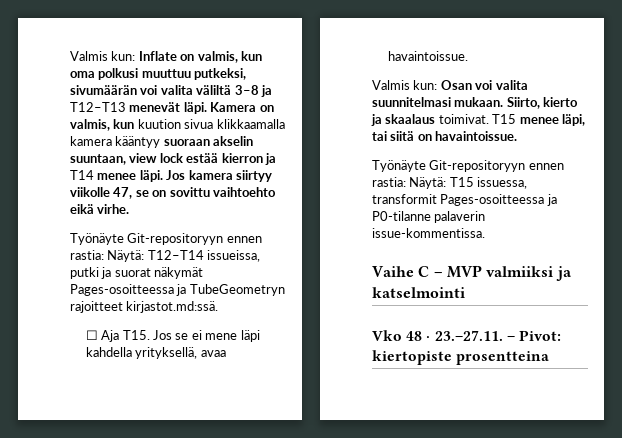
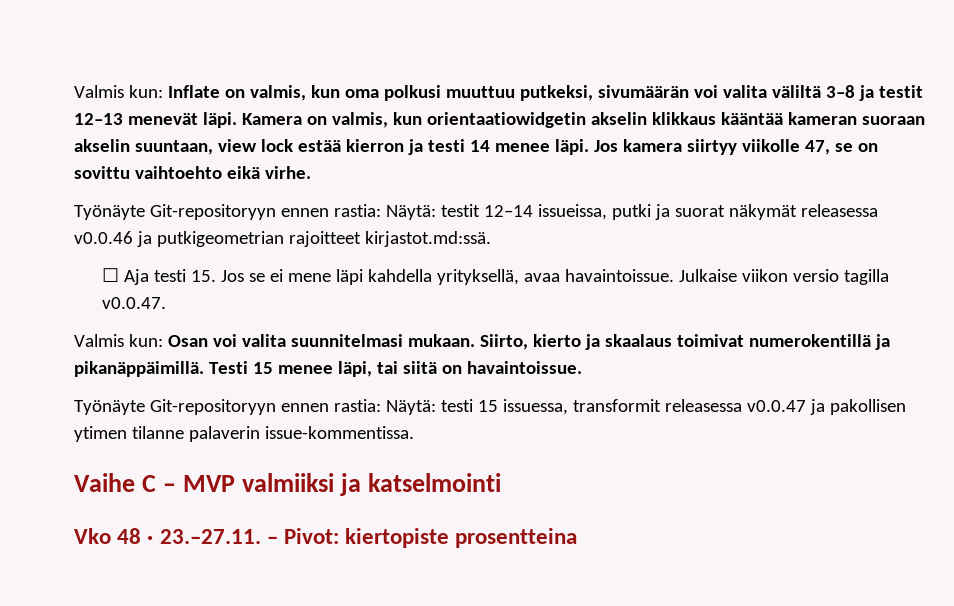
- Valmis kun: Inflate on valmis, kun oma polkusi muuttuu putkeksi, sivumäärän voi valita väliltä 3–8 ja T12–T13 menevät läpi.
+ Valmis kun: Inflate on valmis, kun oma polkusi muuttuu putkeksi, sivumäärän voi valita väliltä 3–8 ja testit 12–13 menevät läpi.
- Kamera on valmis, kun kuution sivua klikkaamalla kamera kääntyy suoraan akselin suuntaan, view lock estää kierron ja T14 menee läpi.
+ Kamera on valmis, kun orientaatiowidgetin akselin klikkaus kääntää kameran suoraan akselin suuntaan, view lock estää kierron ja testi 14 menee läpi.
- Työnäyte Git-repositoryyn ennen rastia: Näytä: T12–T14 issueissa, putki ja suorat näkymät Pages-osoitteessa ja TubeGeometryn rajoitteet kirjastot.md:ssä.
+ Työnäyte Git-repositoryyn ennen rastia: Näytä: testit 12–14 issueissa, putki ja suorat näkymät releasessa v0.0.46 ja putkigeometrian rajoitteet kirjastot.md:ssä.
- ☐ Aja T15. Jos se ei mene läpi kahdella yrityksellä, avaa havaintoissue.
+ ☐ Aja testi 15. Jos se ei mene läpi kahdella yrityksellä, avaa havaintoissue. Julkaise viikon versio tagilla v0.0.47.
- Siirto, kierto ja skaalaus toimivat. T15 menee läpi, tai siitä on havaintoissue.
+ Siirto, kierto ja skaalaus toimivat numerokentillä ja pikanäppäimillä. Testi 15 menee läpi, tai siitä on havaintoissue.
- Työnäyte Git-repositoryyn ennen rastia: Näytä: T15 issuessa, transformit Pages-osoitteessa ja P0-tilanne palaverin issue-kommentissa.
+ Työnäyte Git-repositoryyn ennen rastia: Näytä: testi 15 issuessa, transformit releasessa v0.0.47 ja pakollisen ytimen tilanne palaverin issue-kommentissa.

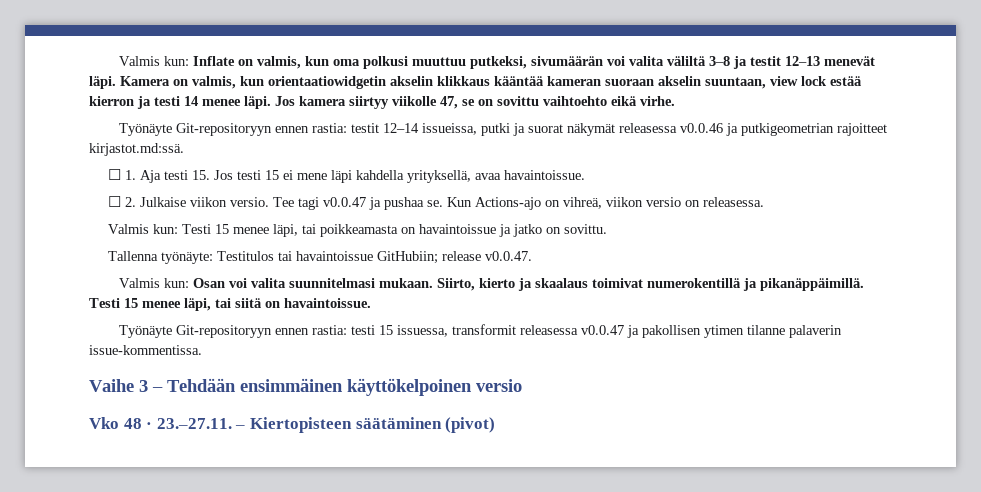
- Työnäyte Git-repositoryyn ennen rastia: Näytä: testit 12–14 issueissa, putki ja suorat näkymät releasessa v0.0.46 ja putkigeometrian rajoitteet kirjastot.md:ssä.
+ Työnäyte Git-repositoryyn ennen rastia: testit 12–14 issueissa, putki ja suorat näkymät releasessa v0.0.46 ja putkigeometrian rajoitteet kirjastot.md:ssä.
- ☐ Aja testi 15. Jos se ei mene läpi kahdella yrityksellä, avaa havaintoissue. Julkaise viikon versio tagilla v0.0.47.
+ ☐ 1. Aja testi 15. Jos testi 15 ei mene läpi kahdella yrityksellä, avaa havaintoissue.
+ ☐ 2. Julkaise viikon versio. Tee tagi v0.0.47 ja pushaa se. Kun Actions-ajo on vihreä, viikon versio on releasessa.
+ Valmis kun: Testi 15 menee läpi, tai poikkeamasta on havaintoissue ja jatko on sovittu.
+ Tallenna työnäyte: Testitulos tai havaintoissue GitHubiin; release v0.0.47.
- Työnäyte Git-repositoryyn ennen rastia: Näytä: testi 15 issuessa, transformit releasessa v0.0.47 ja pakollisen ytimen tilanne palaverin issue-kommentissa.
+ Työnäyte Git-repositoryyn ennen rastia: testi 15 issuessa, transformit releasessa v0.0.47 ja pakollisen ytimen tilanne palaverin issue-kommentissa.
- Vaihe C – MVP valmiiksi ja katselmointi
+ Vaihe 3 – Tehdään ensimmäinen käyttökelpoinen versio
- Vko 48 · 23.–27.11. – Pivot: kiertopiste prosentteina
+ Vko 48 · 23.–27.11. – Kiertopisteen säätäminen (pivot)

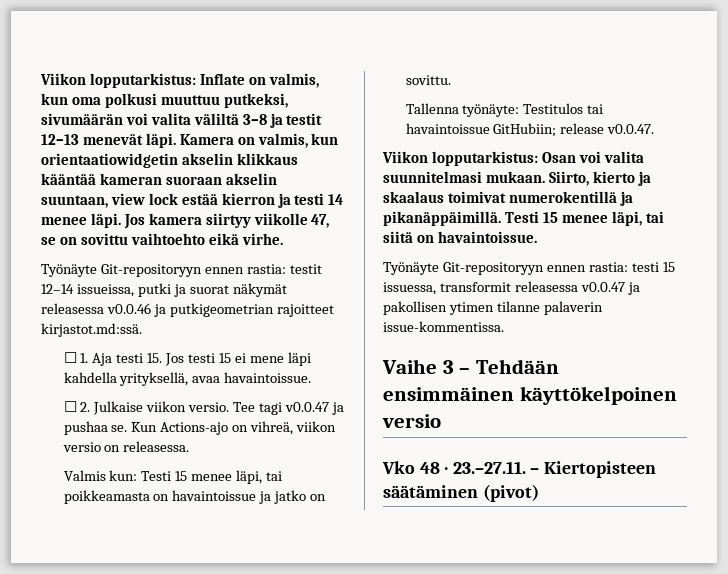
- Valmis kun: Inflate on valmis, kun oma polkusi muuttuu putkeksi, sivumäärän voi valita väliltä 3–8 ja testit 12–13 menevät läpi.
+ Viikon lopputarkistus: Inflate on valmis, kun oma polkusi muuttuu putkeksi, sivumäärän voi valita väliltä 3–8 ja testit 12–13 menevät läpi.
- Valmis kun: Osan voi valita suunnitelmasi mukaan.
+ Viikon lopputarkistus: Osan voi valita suunnitelmasi mukaan.

